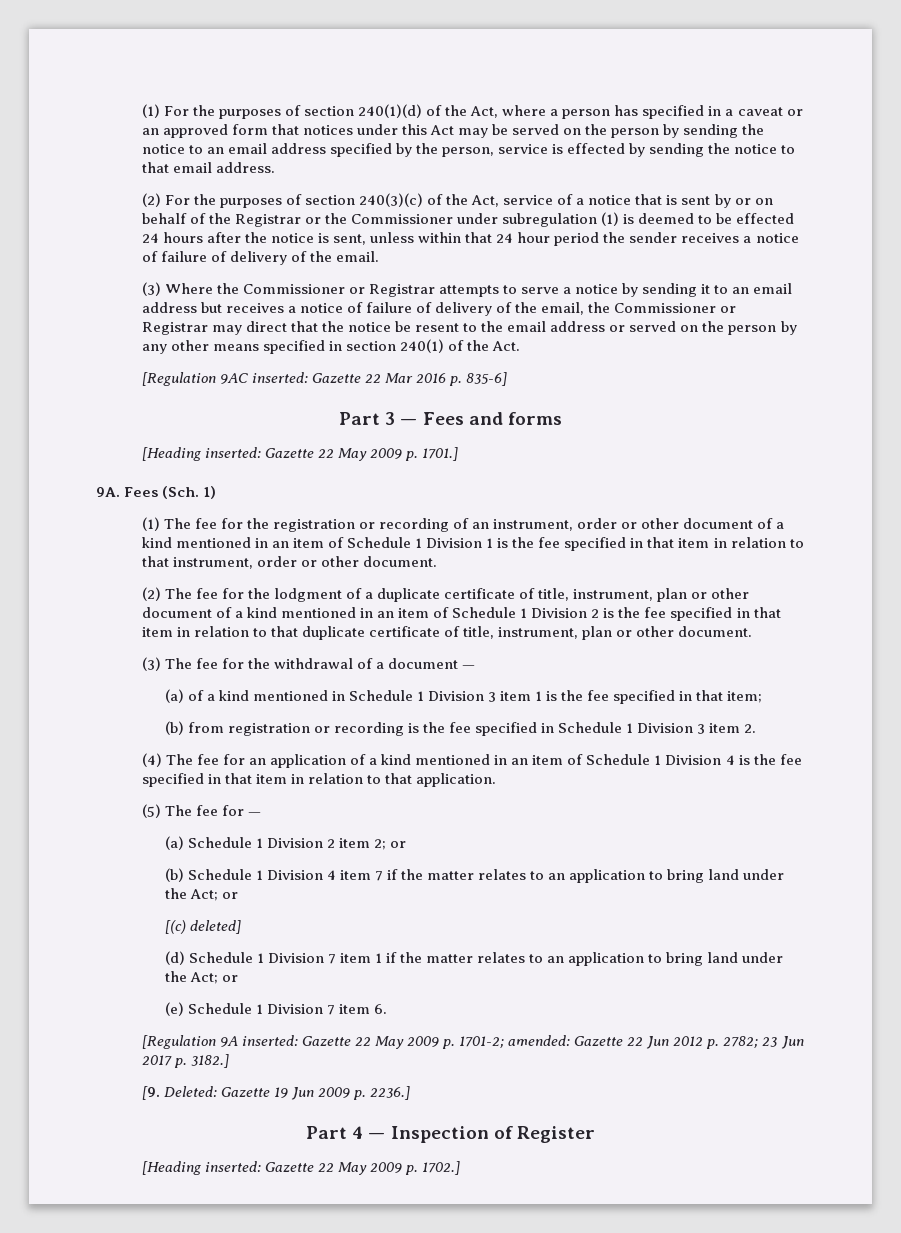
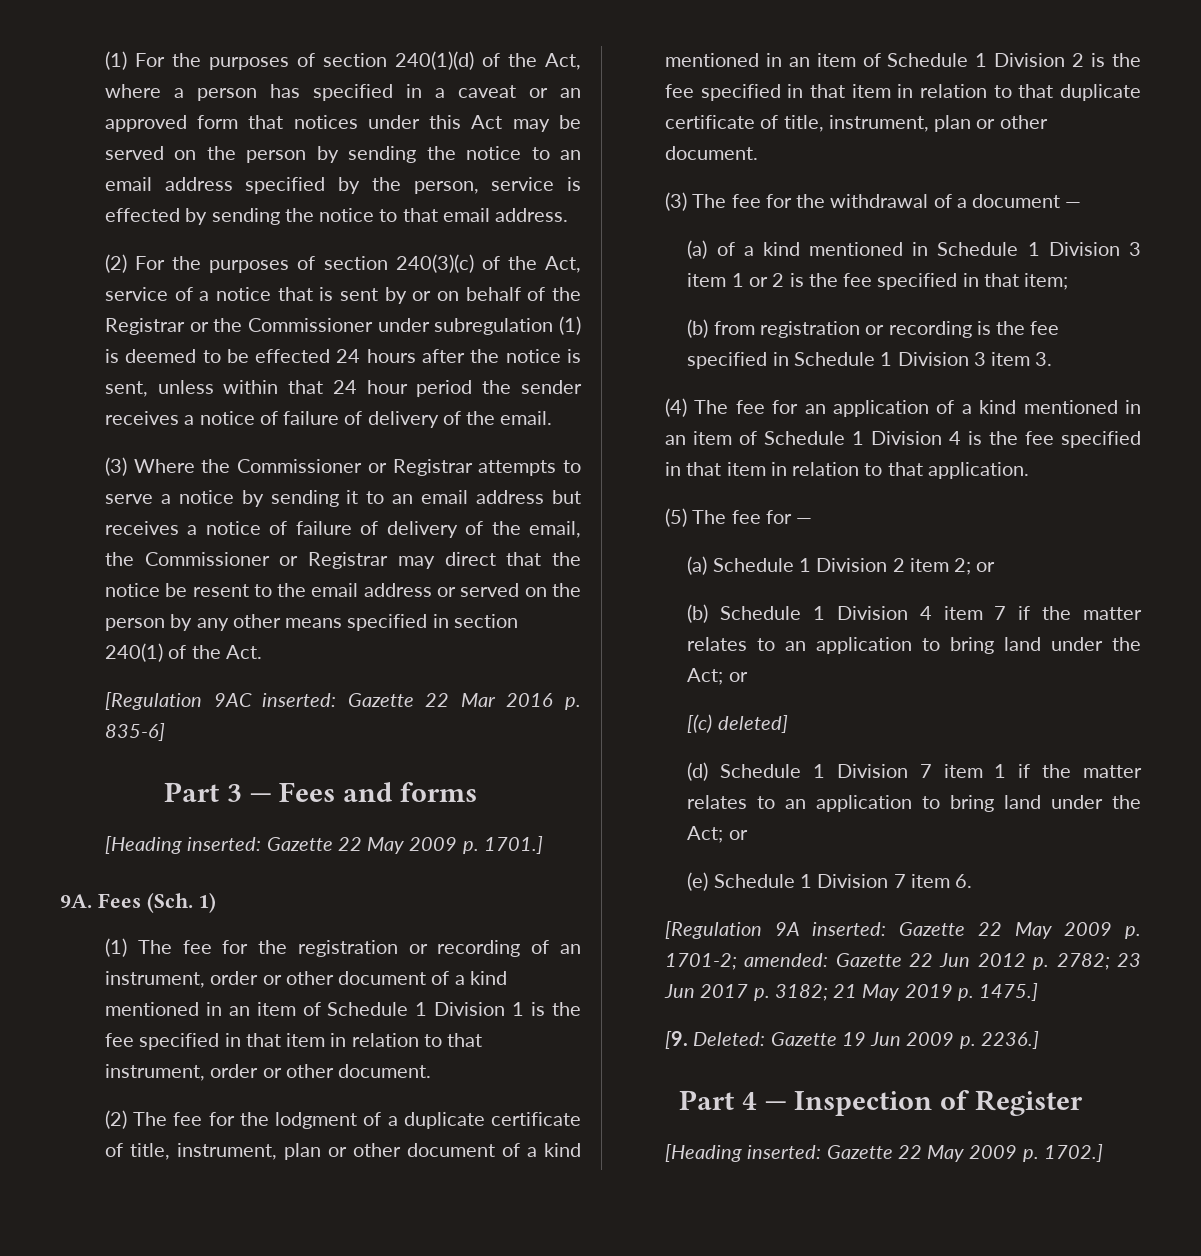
- (a) of a kind mentioned in Schedule 1 Division 3 item 1 is the fee specified in that item;
+ (a) of a kind mentioned in Schedule 1 Division 3 item 1 or 2 is the fee specified in that item;
- (b) from registration or recording is the fee specified in Schedule 1 Division 3 item 2.
+ (b) from registration or recording is the fee specified in Schedule 1 Division 3 item 3.
- [Regulation 9A inserted: Gazette 22 May 2009 p. 1701-2; amended: Gazette 22 Jun 2012 p. 2782; 23 Jun 2017 p. 3182.]
+ [Regulation 9A inserted: Gazette 22 May 2009 p. 1701-2; amended: Gazette 22 Jun 2012 p. 2782; 23 Jun 2017 p. 3182; 21 May 2019 p. 1475.]

